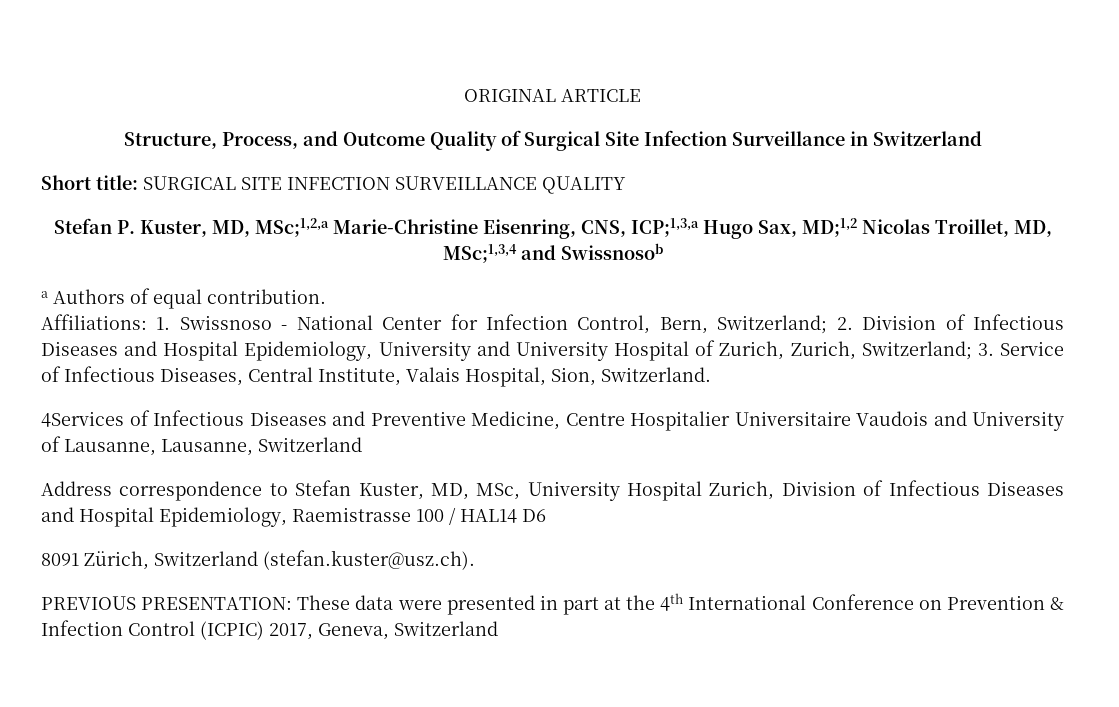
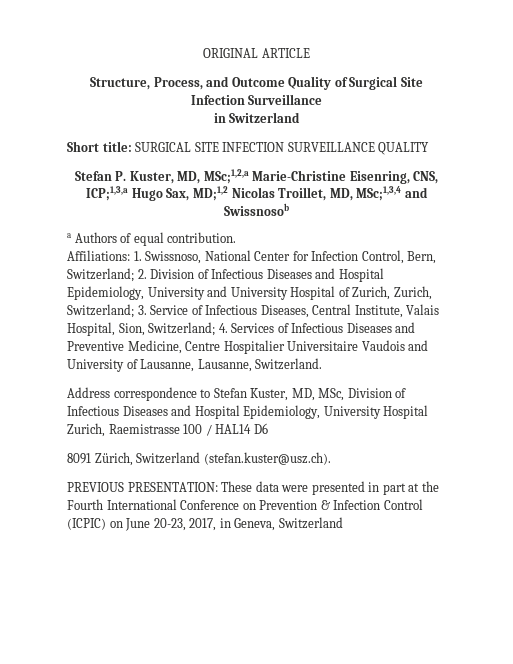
- Structure, Process, and Outcome Quality of Surgical Site Infection Surveillance in Switzerland
+ Structure, Process, and Outcome Quality of Surgical Site Infection Surveillance
+ in Switzerland
- Affiliations: 1. Swissnoso - National Center for Infection Control, Bern, Switzerland; 2. Division of Infectious Diseases and Hospital Epidemiology, University and University Hospital of Zurich, Zurich, Switzerland; 3. Service of Infectious Diseases, Central Institute, Valais Hospital, Sion, Switzerland.
- 4Services of Infectious Diseases and Preventive Medicine, Centre Hospitalier Universitaire Vaudois and University of Lausanne, Lausanne, Switzerland
+ Affiliations: 1. Swissnoso, National Center for Infection Control, Bern, Switzerland; 2. Division of Infectious Diseases and Hospital Epidemiology, University and University Hospital of Zurich, Zurich, Switzerland; 3. Service of Infectious Diseases, Central Institute, Valais Hospital, Sion, Switzerland; 4. Services of Infectious Diseases and Preventive Medicine, Centre Hospitalier Universitaire Vaudois and University of Lausanne, Lausanne, Switzerland.
- Address correspondence to Stefan Kuster, MD, MSc, University Hospital Zurich, Division of Infectious Diseases and Hospital Epidemiology, Raemistrasse 100 / HAL14 D6
+ Address correspondence to Stefan Kuster, MD, MSc, Division of Infectious Diseases and Hospital Epidemiology, University Hospital Zurich, Raemistrasse 100 / HAL14 D6
- PREVIOUS PRESENTATION: These data were presented in part at the 4th International Conference on Prevention & Infection Control (ICPIC) 2017, Geneva, Switzerland
+ PREVIOUS PRESENTATION: These data were presented in part at the Fourth International Conference on Prevention & Infection Control (ICPIC) on June 20-23, 2017, in Geneva, Switzerland

